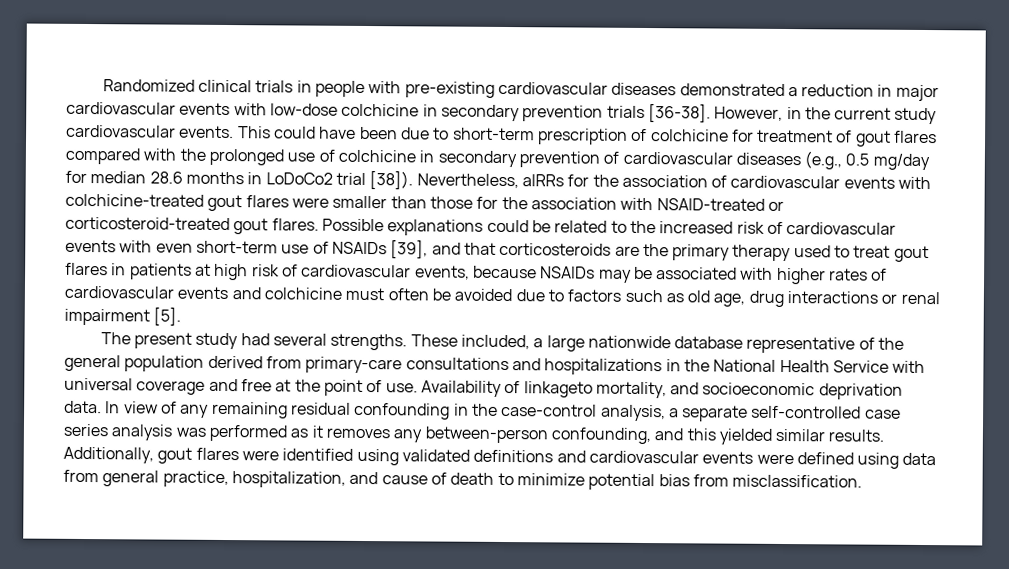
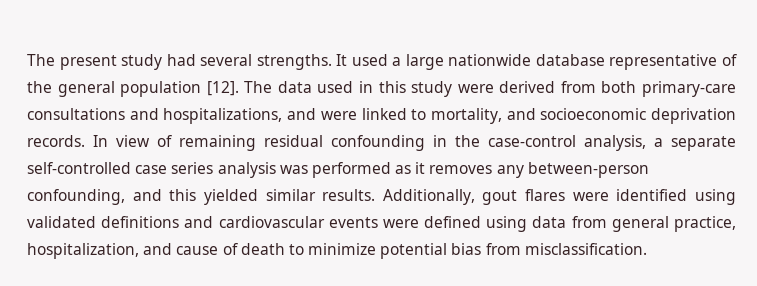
- Randomized clinical trials in people with pre-existing cardiovascular diseases demonstrated a reduction in major cardiovascular events with low-dose colchicine in secondary prevention trials [36-38]. However, in the current study cardiovascular events. This could have been due to short-term prescription of colchicine for treatment of gout flares compared with the prolonged use of colchicine in secondary prevention of cardiovascular diseases (e.g., 0.5 mg/day for median 28.6 months in LoDoCo2 trial [38]). Nevertheless, aIRRs for the association of cardiovascular events with colchicine-treated gout flares were smaller than those for the association with NSAID-treated or corticosteroid-treated gout flares. Possible explanations could be related to the increased risk of cardiovascular events with even short-term use of NSAIDs [39], and that corticosteroids are the primary therapy used to treat gout flares in patients at high risk of cardiovascular events, because NSAIDs may be associated with higher rates of cardiovascular events and colchicine must often be avoided due to factors such as old age, drug interactions or renal impairment [5].
- These included, a large nationwide database representative of the general population derived from primary-care consultations and hospitalizations in the National Health Service with universal coverage and free at the point of use. Availability of linkageto mortality, and socioeconomic deprivation data.
+ It used a large nationwide database representative of the general population [12]. The data used in this study were derived from both primary-care consultations and hospitalizations, and were linked to mortality, and socioeconomic deprivation records.
- In view of any remaining residual confounding in the case-control analysis, a separate self-controlled case series analysis was performed as it removes any between-person confounding, and this yielded similar results.
+ In view of remaining residual confounding in the case-control analysis, a separate self-controlled case series analysis was performed as it removes any between-person confounding, and this yielded similar results.

